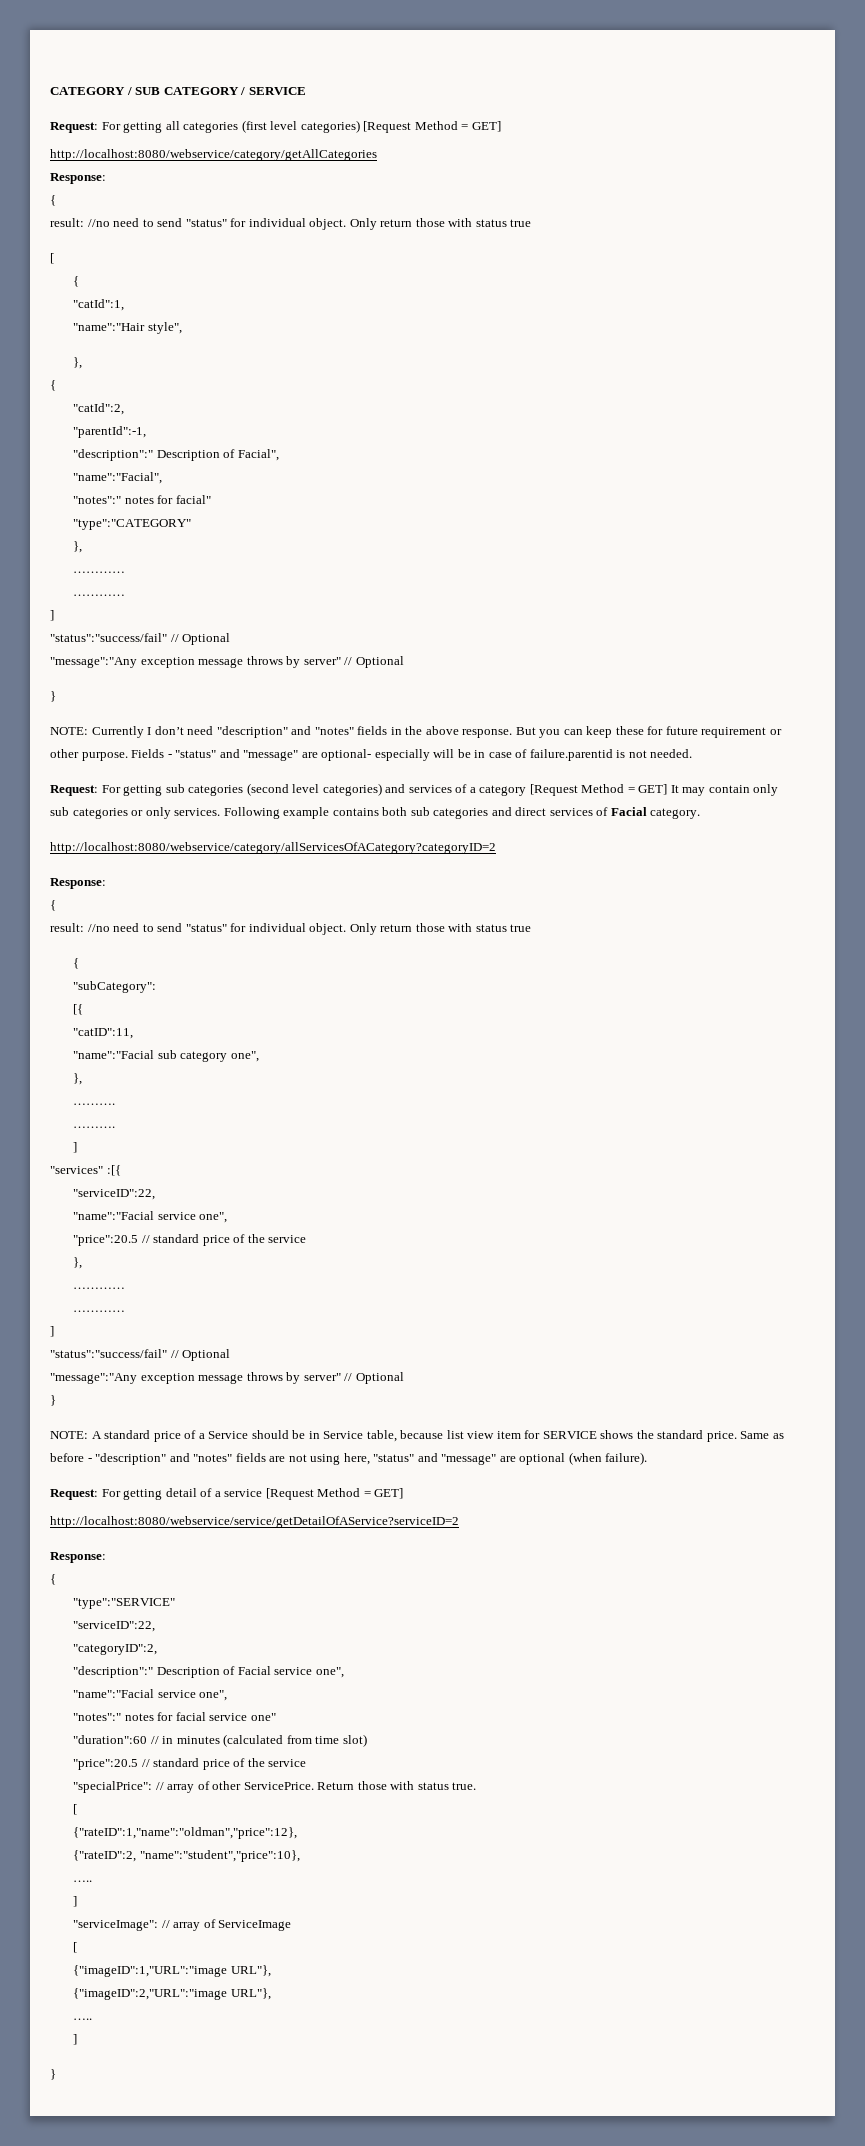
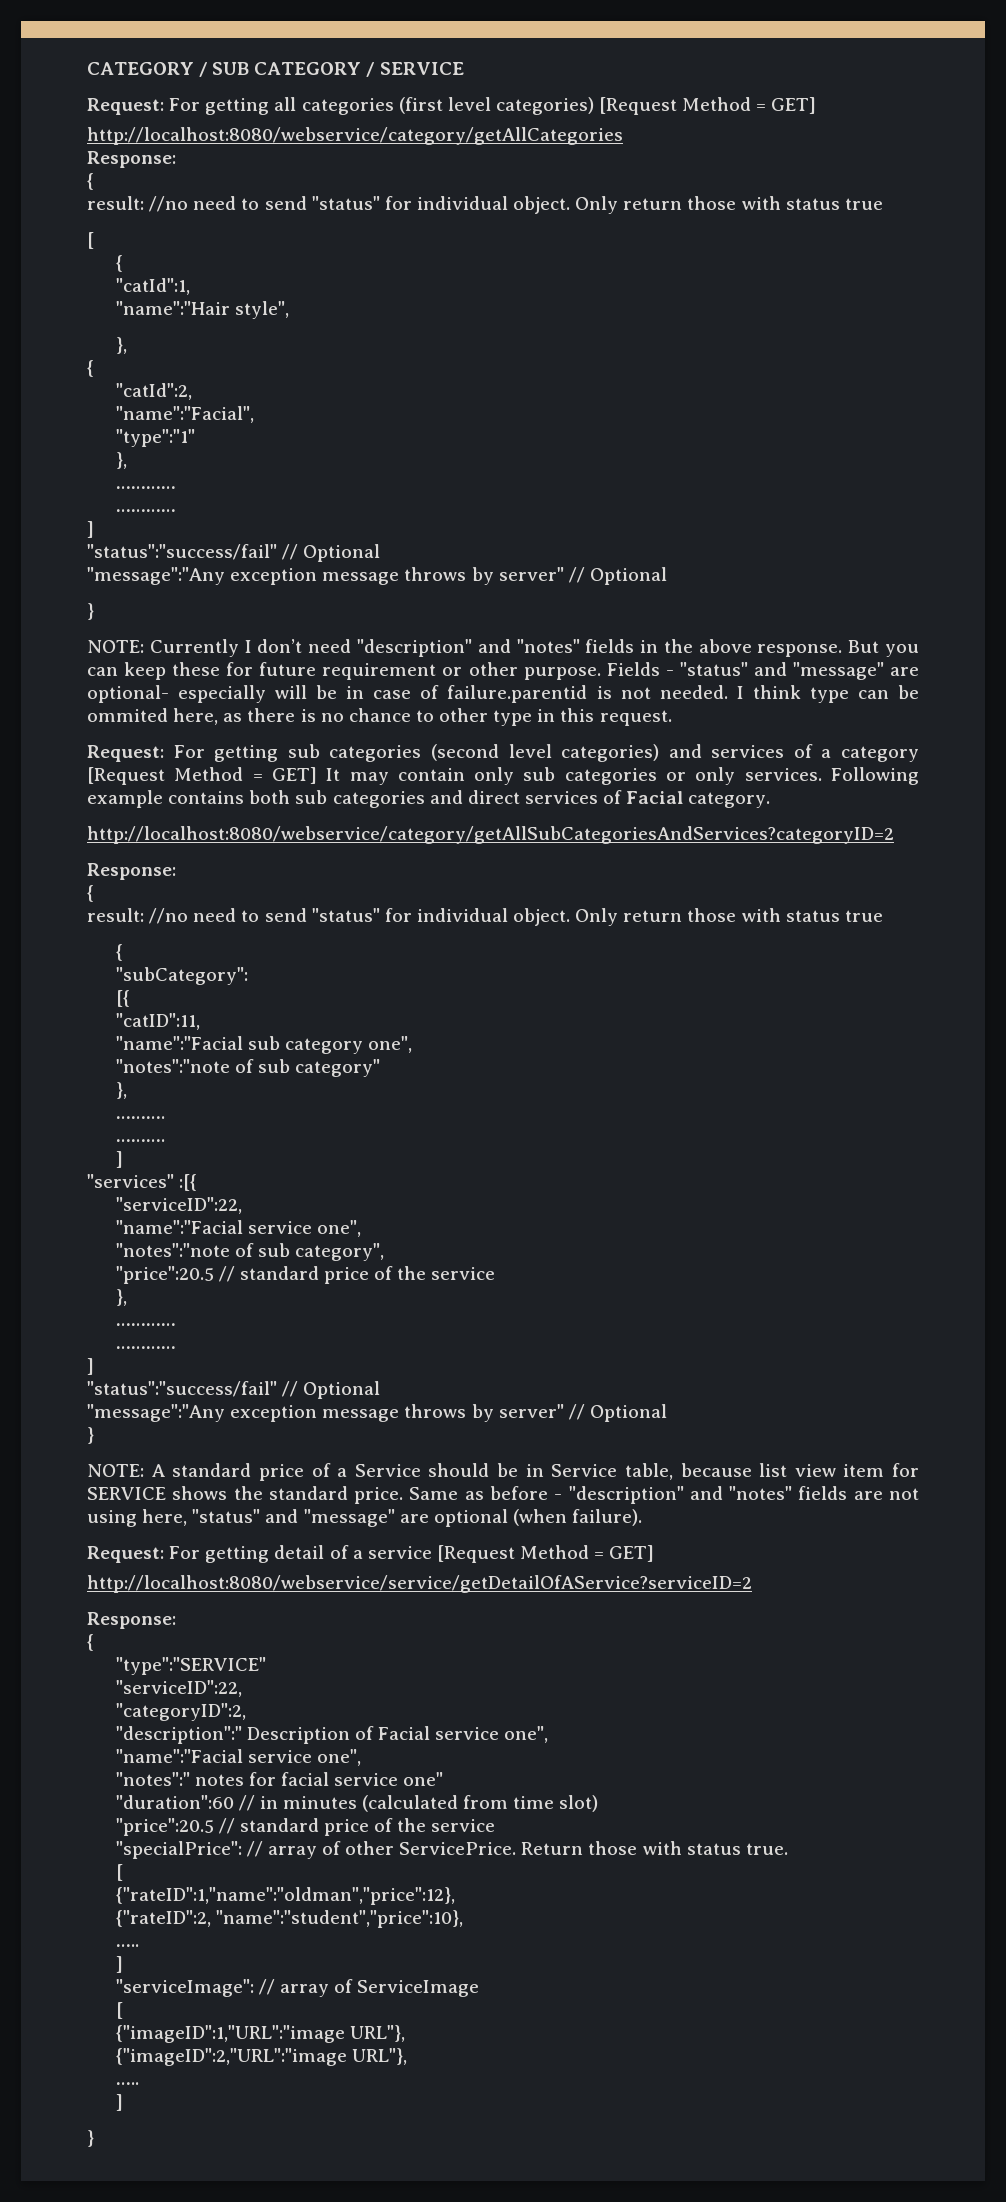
- "parentId":-1,
- "description":" Description of Facial",
  "name":"Facial",
- "notes":" notes for facial"
- "type":"CATEGORY"
+ "type":"1"
+ I think type can be ommited here, as there is no chance to other type in this request.
- http://localhost:8080/webservice/category/allServicesOfACategory?categoryID=2
+ http://localhost:8080/webservice/category/getAllSubCategoriesAndServices?categoryID=2
+ "notes":"note of sub category"
+ "notes":"note of sub category",

